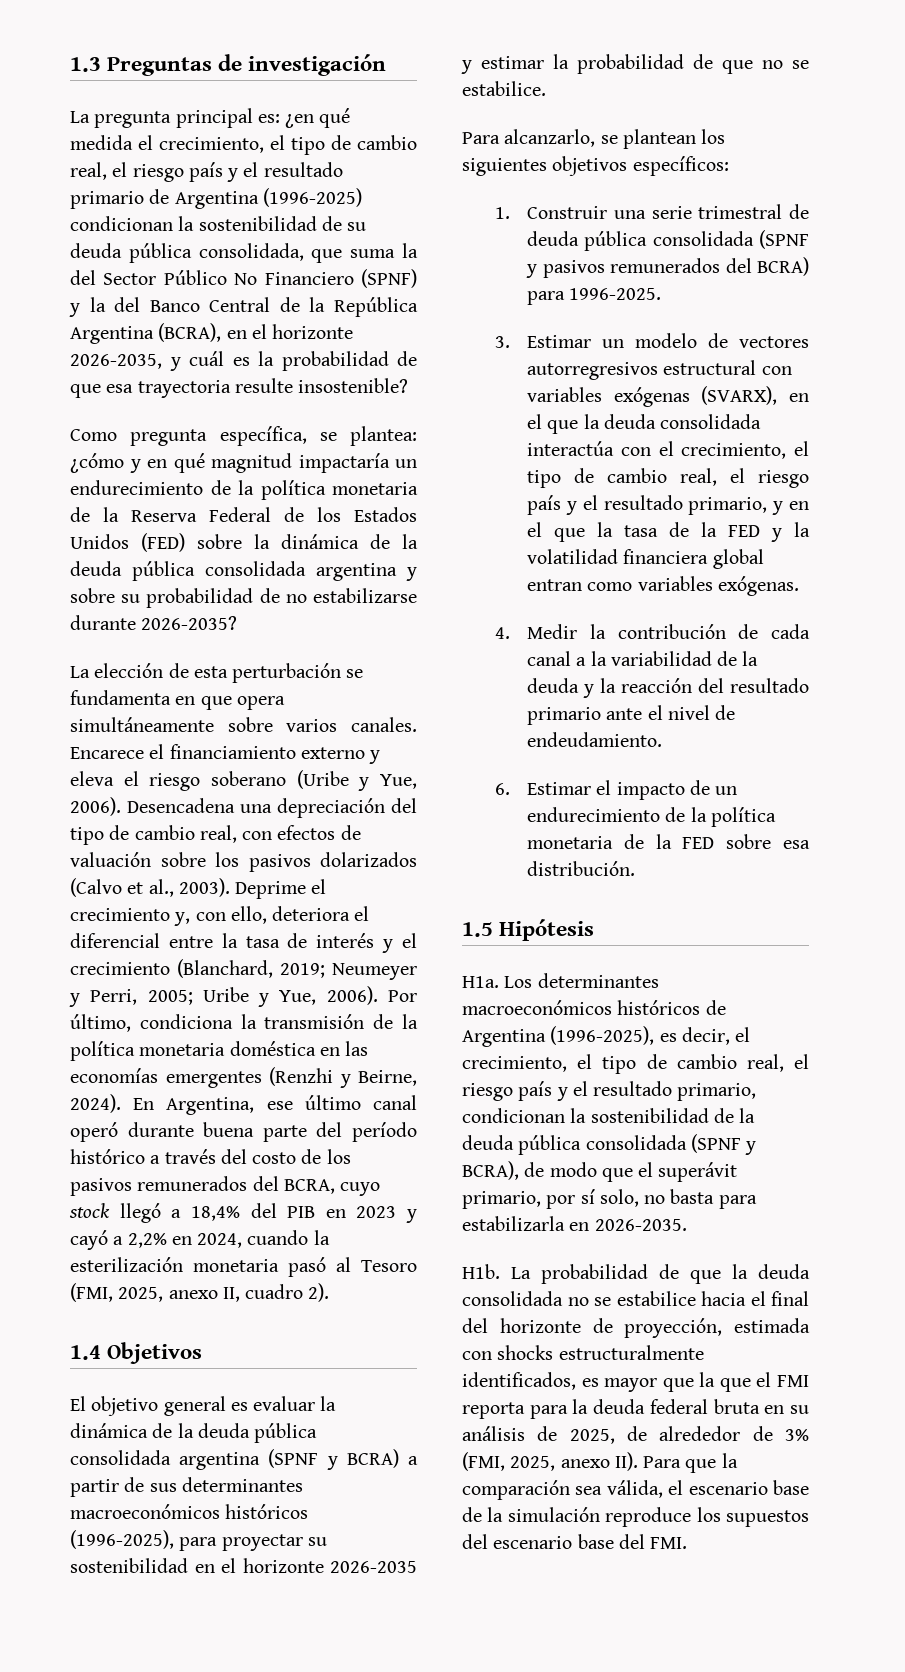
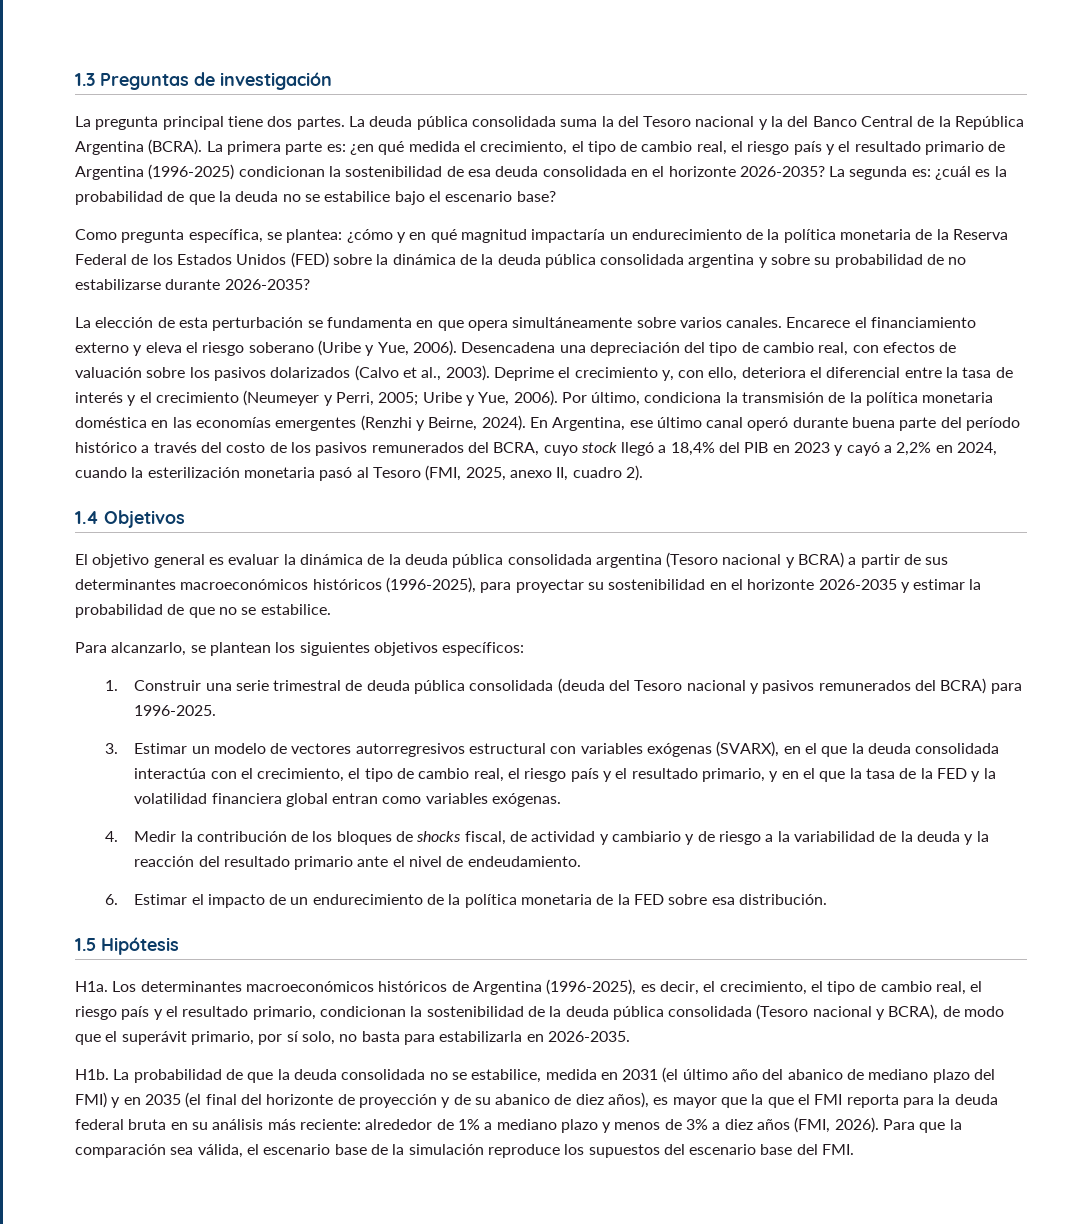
- La pregunta principal es: ¿en qué medida el crecimiento, el tipo de cambio real, el riesgo país y el resultado primario de Argentina (1996-2025) condicionan la sostenibilidad de su deuda pública consolidada, que suma la del Sector Público No Financiero (SPNF) y la del Banco Central de la República Argentina (BCRA), en el horizonte 2026-2035, y cuál es la probabilidad de que esa trayectoria resulte insostenible?
+ La pregunta principal tiene dos partes. La deuda pública consolidada suma la del Tesoro nacional y la del Banco Central de la República Argentina (BCRA). La primera parte es: ¿en qué medida el crecimiento, el tipo de cambio real, el riesgo país y el resultado primario de Argentina (1996-2025) condicionan la sostenibilidad de esa deuda consolidada en el horizonte 2026-2035? La segunda es: ¿cuál es la probabilidad de que la deuda no se estabilice bajo el escenario base?
- Deprime el crecimiento y, con ello, deteriora el diferencial entre la tasa de interés y el crecimiento (Blanchard, 2019; Neumeyer y Perri, 2005; Uribe y Yue, 2006).
+ Deprime el crecimiento y, con ello, deteriora el diferencial entre la tasa de interés y el crecimiento (Neumeyer y Perri, 2005; Uribe y Yue, 2006).
- El objetivo general es evaluar la dinámica de la deuda pública consolidada argentina (SPNF y BCRA) a partir de sus determinantes macroeconómicos históricos (1996-2025), para proyectar su sostenibilidad en el horizonte 2026-2035 y estimar la probabilidad de que no se estabilice.
+ El objetivo general es evaluar la dinámica de la deuda pública consolidada argentina (Tesoro nacional y BCRA) a partir de sus determinantes macroeconómicos históricos (1996-2025), para proyectar su sostenibilidad en el horizonte 2026-2035 y estimar la probabilidad de que no se estabilice.
- 1. Construir una serie trimestral de deuda pública consolidada (SPNF y pasivos remunerados del BCRA) para 1996-2025.
+ 1. Construir una serie trimestral de deuda pública consolidada (deuda del Tesoro nacional y pasivos remunerados del BCRA) para 1996-2025.
- 4. Medir la contribución de cada canal a la variabilidad de la deuda y la reacción del resultado primario ante el nivel de endeudamiento.
+ 4. Medir la contribución de los bloques de shocks fiscal, de actividad y cambiario y de riesgo a la variabilidad de la deuda y la reacción del resultado primario ante el nivel de endeudamiento.
- H1a. Los determinantes macroeconómicos históricos de Argentina (1996-2025), es decir, el crecimiento, el tipo de cambio real, el riesgo país y el resultado primario, condicionan la sostenibilidad de la deuda pública consolidada (SPNF y BCRA), de modo que el superávit primario, por sí solo, no basta para estabilizarla en 2026-2035.
+ H1a. Los determinantes macroeconómicos históricos de Argentina (1996-2025), es decir, el crecimiento, el tipo de cambio real, el riesgo país y el resultado primario, condicionan la sostenibilidad de la deuda pública consolidada (Tesoro nacional y BCRA), de modo que el superávit primario, por sí solo, no basta para estabilizarla en 2026-2035.
- H1b. La probabilidad de que la deuda consolidada no se estabilice hacia el final del horizonte de proyección, estimada con shocks estructuralmente identificados, es mayor que la que el FMI reporta para la deuda federal bruta en su análisis de 2025, de alrededor de 3% (FMI, 2025, anexo II). Para que la comparación sea válida, el escenario base de la simulación reproduce los supuestos del escenario base del FMI.
+ H1b. La probabilidad de que la deuda consolidada no se estabilice, medida en 2031 (el último año del abanico de mediano plazo del FMI) y en 2035 (el final del horizonte de proyección y de su abanico de diez años), es mayor que la que el FMI reporta para la deuda federal bruta en su análisis más reciente: alrededor de 1% a mediano plazo y menos de 3% a diez años (FMI, 2026). Para que la comparación sea válida, el escenario base de la simulación reproduce los supuestos del escenario base del FMI.

